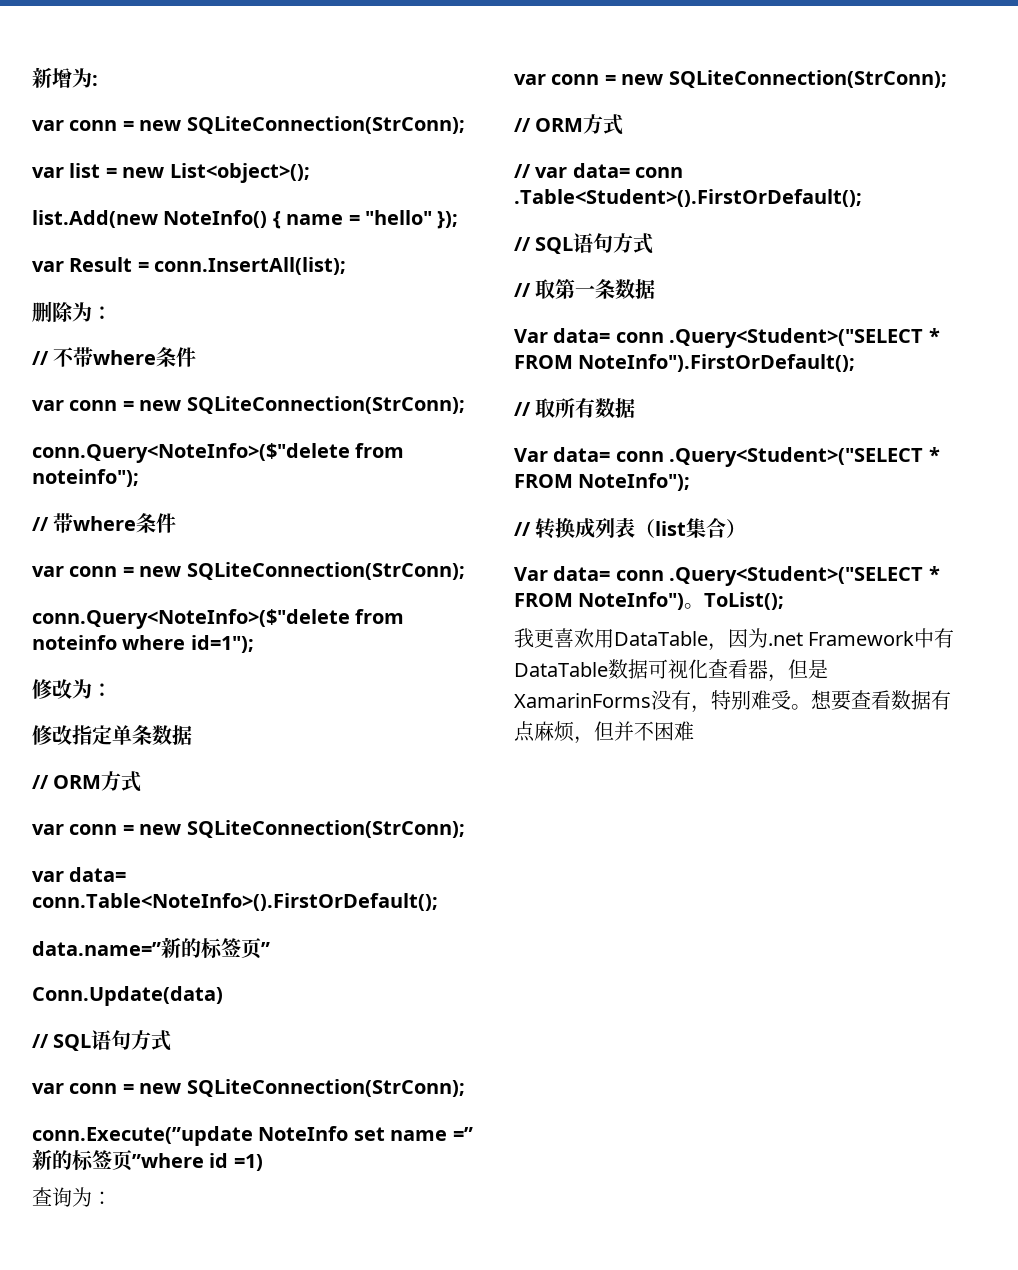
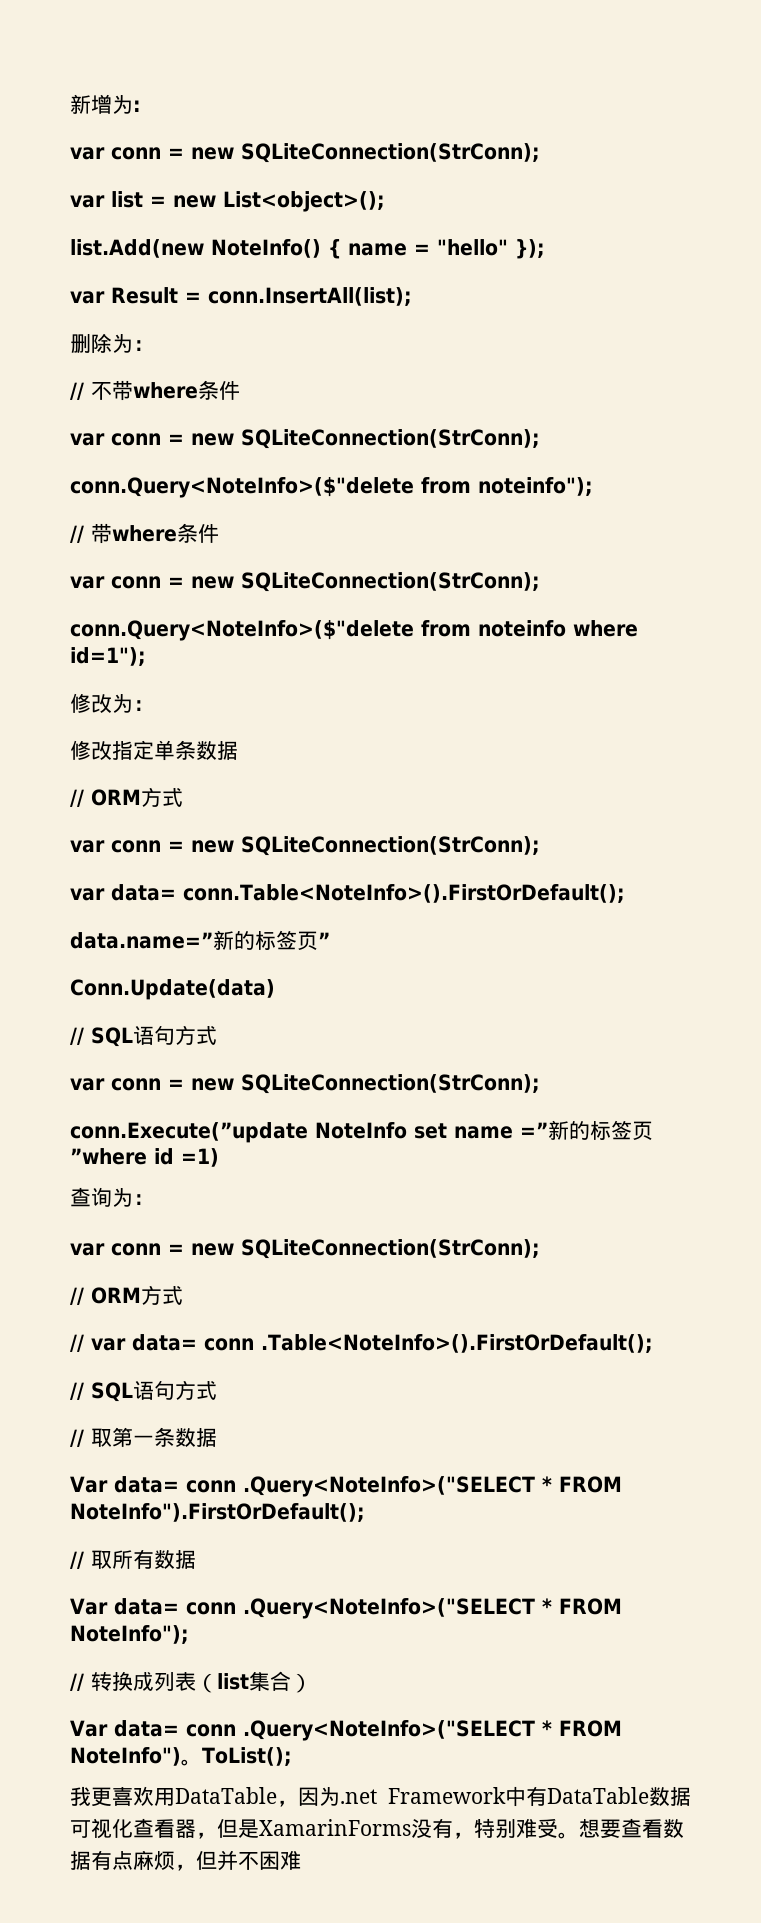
- // var data= conn .Table<Student>().FirstOrDefault();
+ // var data= conn .Table<NoteInfo>().FirstOrDefault();
- Var data= conn .Query<Student>("SELECT * FROM NoteInfo").FirstOrDefault();
+ Var data= conn .Query<NoteInfo>("SELECT * FROM NoteInfo").FirstOrDefault();
- Var data= conn .Query<Student>("SELECT * FROM NoteInfo");
+ Var data= conn .Query<NoteInfo>("SELECT * FROM NoteInfo");
- Var data= conn .Query<Student>("SELECT * FROM NoteInfo")。
+ Var data= conn .Query<NoteInfo>("SELECT * FROM NoteInfo")。

